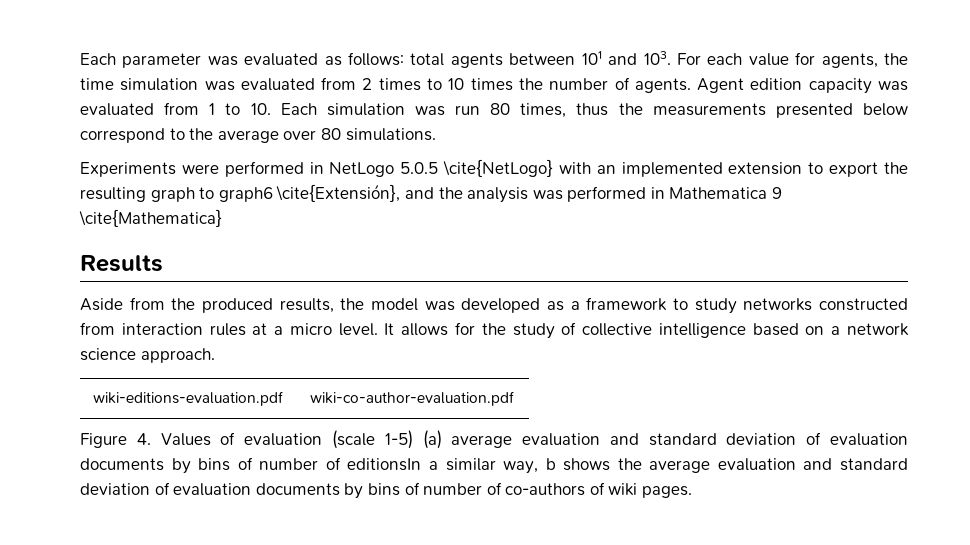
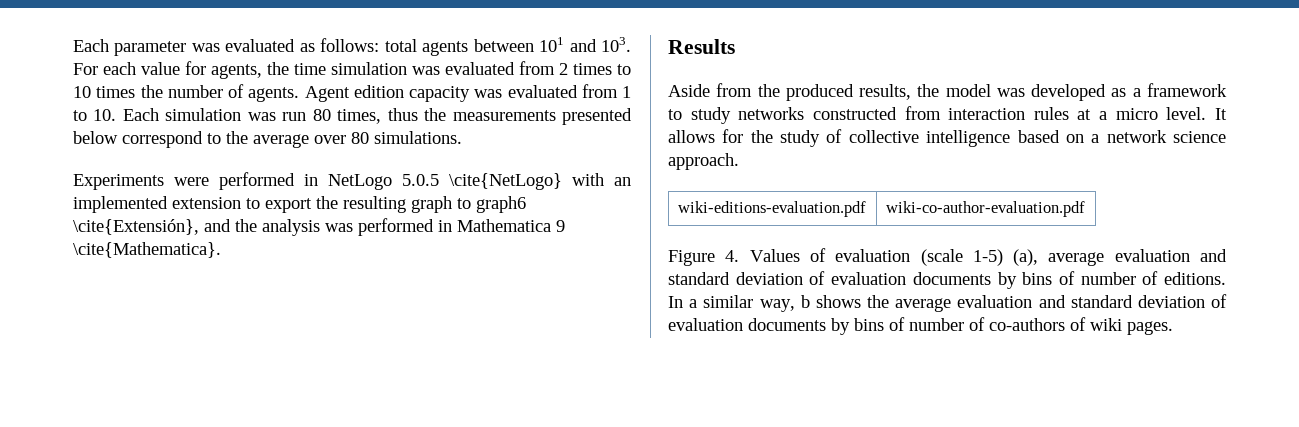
- Experiments were performed in NetLogo 5.0.5 \cite{NetLogo} with an implemented extension to export the resulting graph to graph6 \cite{Extensión}, and the analysis was performed in Mathematica 9 \cite{Mathematica}
+ Experiments were performed in NetLogo 5.0.5 \cite{NetLogo} with an implemented extension to export the resulting graph to graph6 \cite{Extensión}, and the analysis was performed in Mathematica 9 \cite{Mathematica}.
- Figure 4. Values of evaluation (scale 1-5) (a) average evaluation and standard deviation of evaluation documents by bins of number of editionsIn a similar way, b shows the average evaluation and standard deviation of evaluation documents by bins of number of co-authors of wiki pages.
+ Figure 4. Values of evaluation (scale 1-5) (a), average evaluation and standard deviation of evaluation documents by bins of number of editions. In a similar way, b shows the average evaluation and standard deviation of evaluation documents by bins of number of co-authors of wiki pages.

